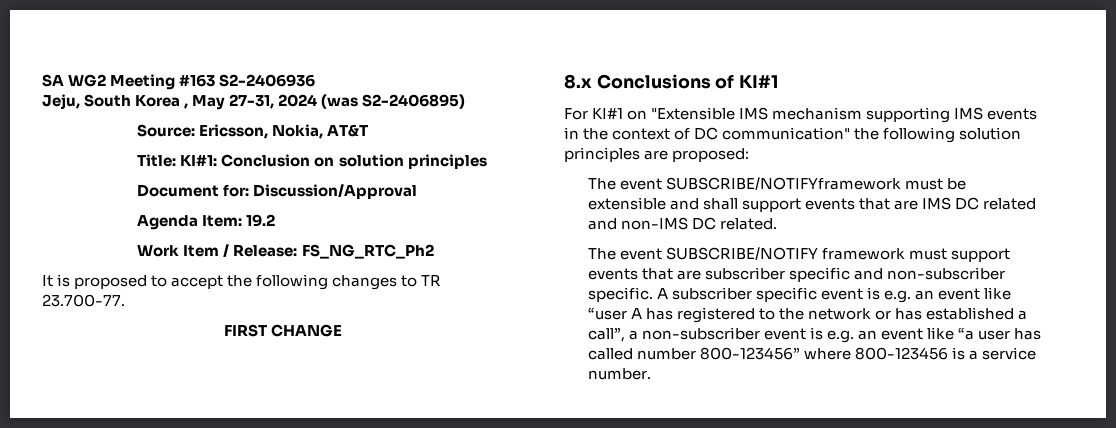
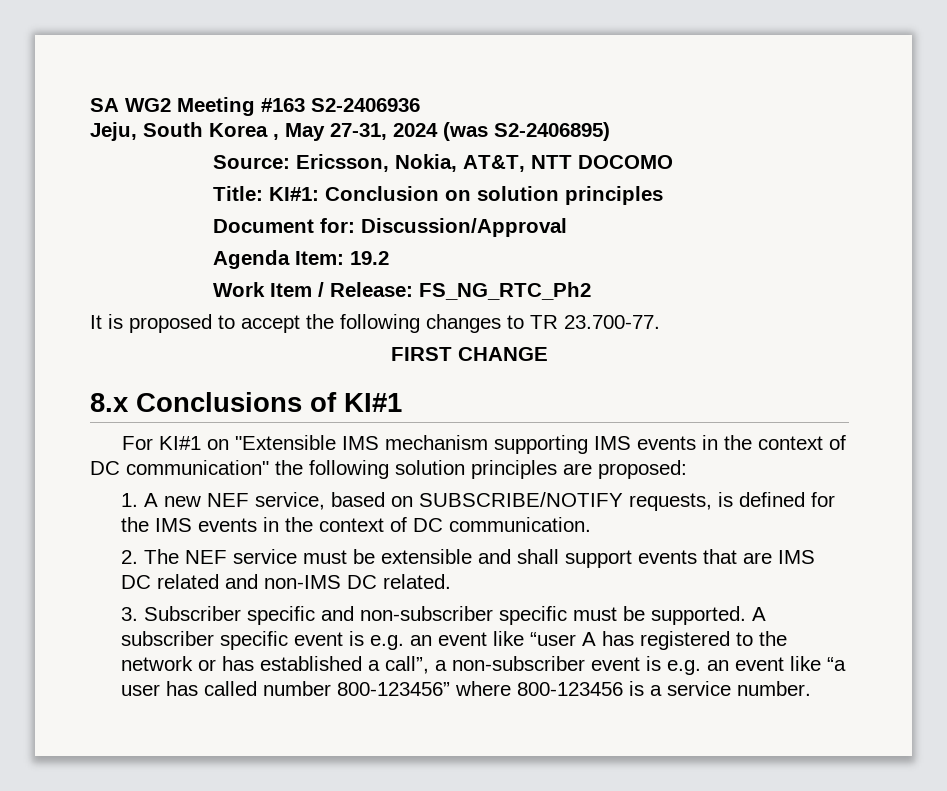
- Source: Ericsson, Nokia, AT&T
+ Source: Ericsson, Nokia, AT&T, NTT DOCOMO
- The event SUBSCRIBE/NOTIFYframework must be extensible and shall support events that are IMS DC related and non-IMS DC related.
+ 1. A new NEF service, based on SUBSCRIBE/NOTIFY requests, is defined for the IMS events in the context of DC communication.
+ 2. The NEF service must be extensible and shall support events that are IMS DC related and non-IMS DC related.
- The event SUBSCRIBE/NOTIFY framework must support events that are subscriber specific and non-subscriber specific.
+ 3. Subscriber specific and non-subscriber specific must be supported.

